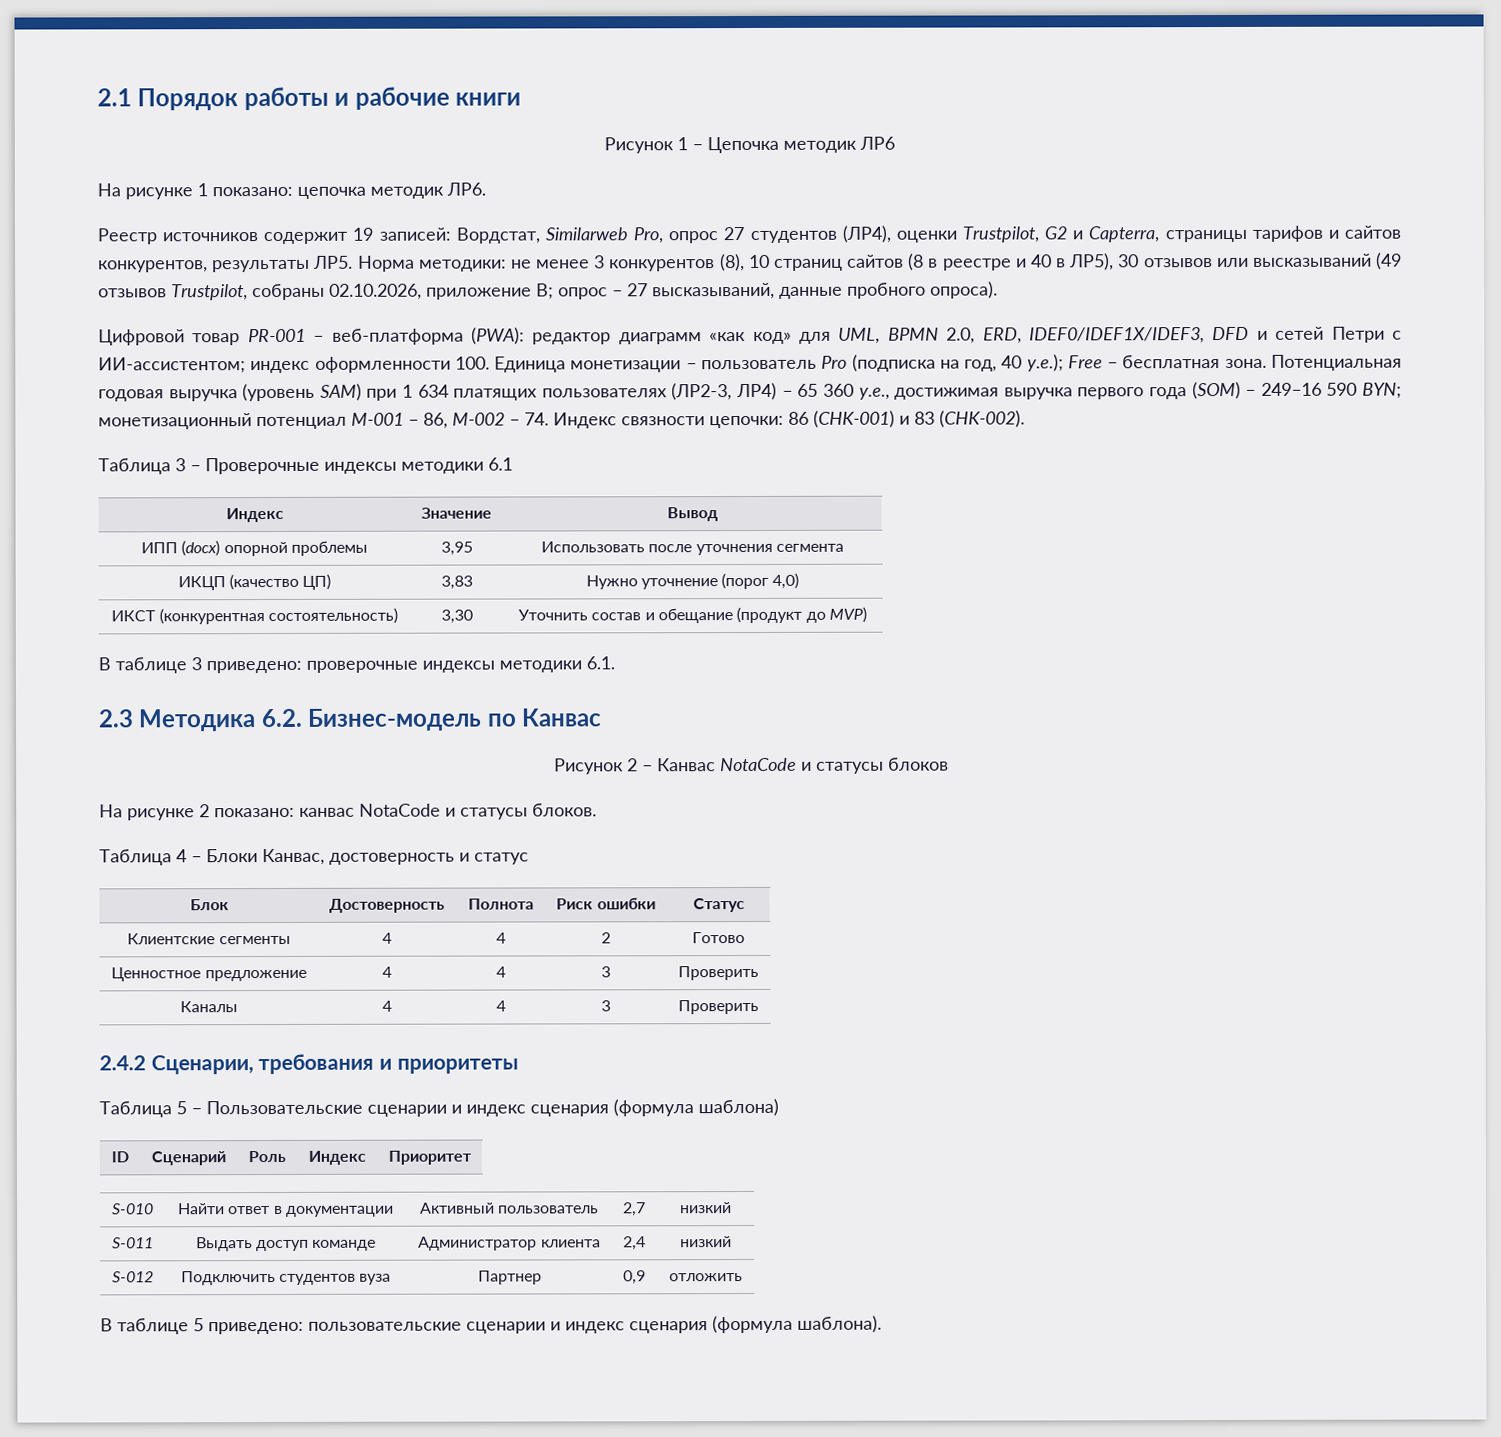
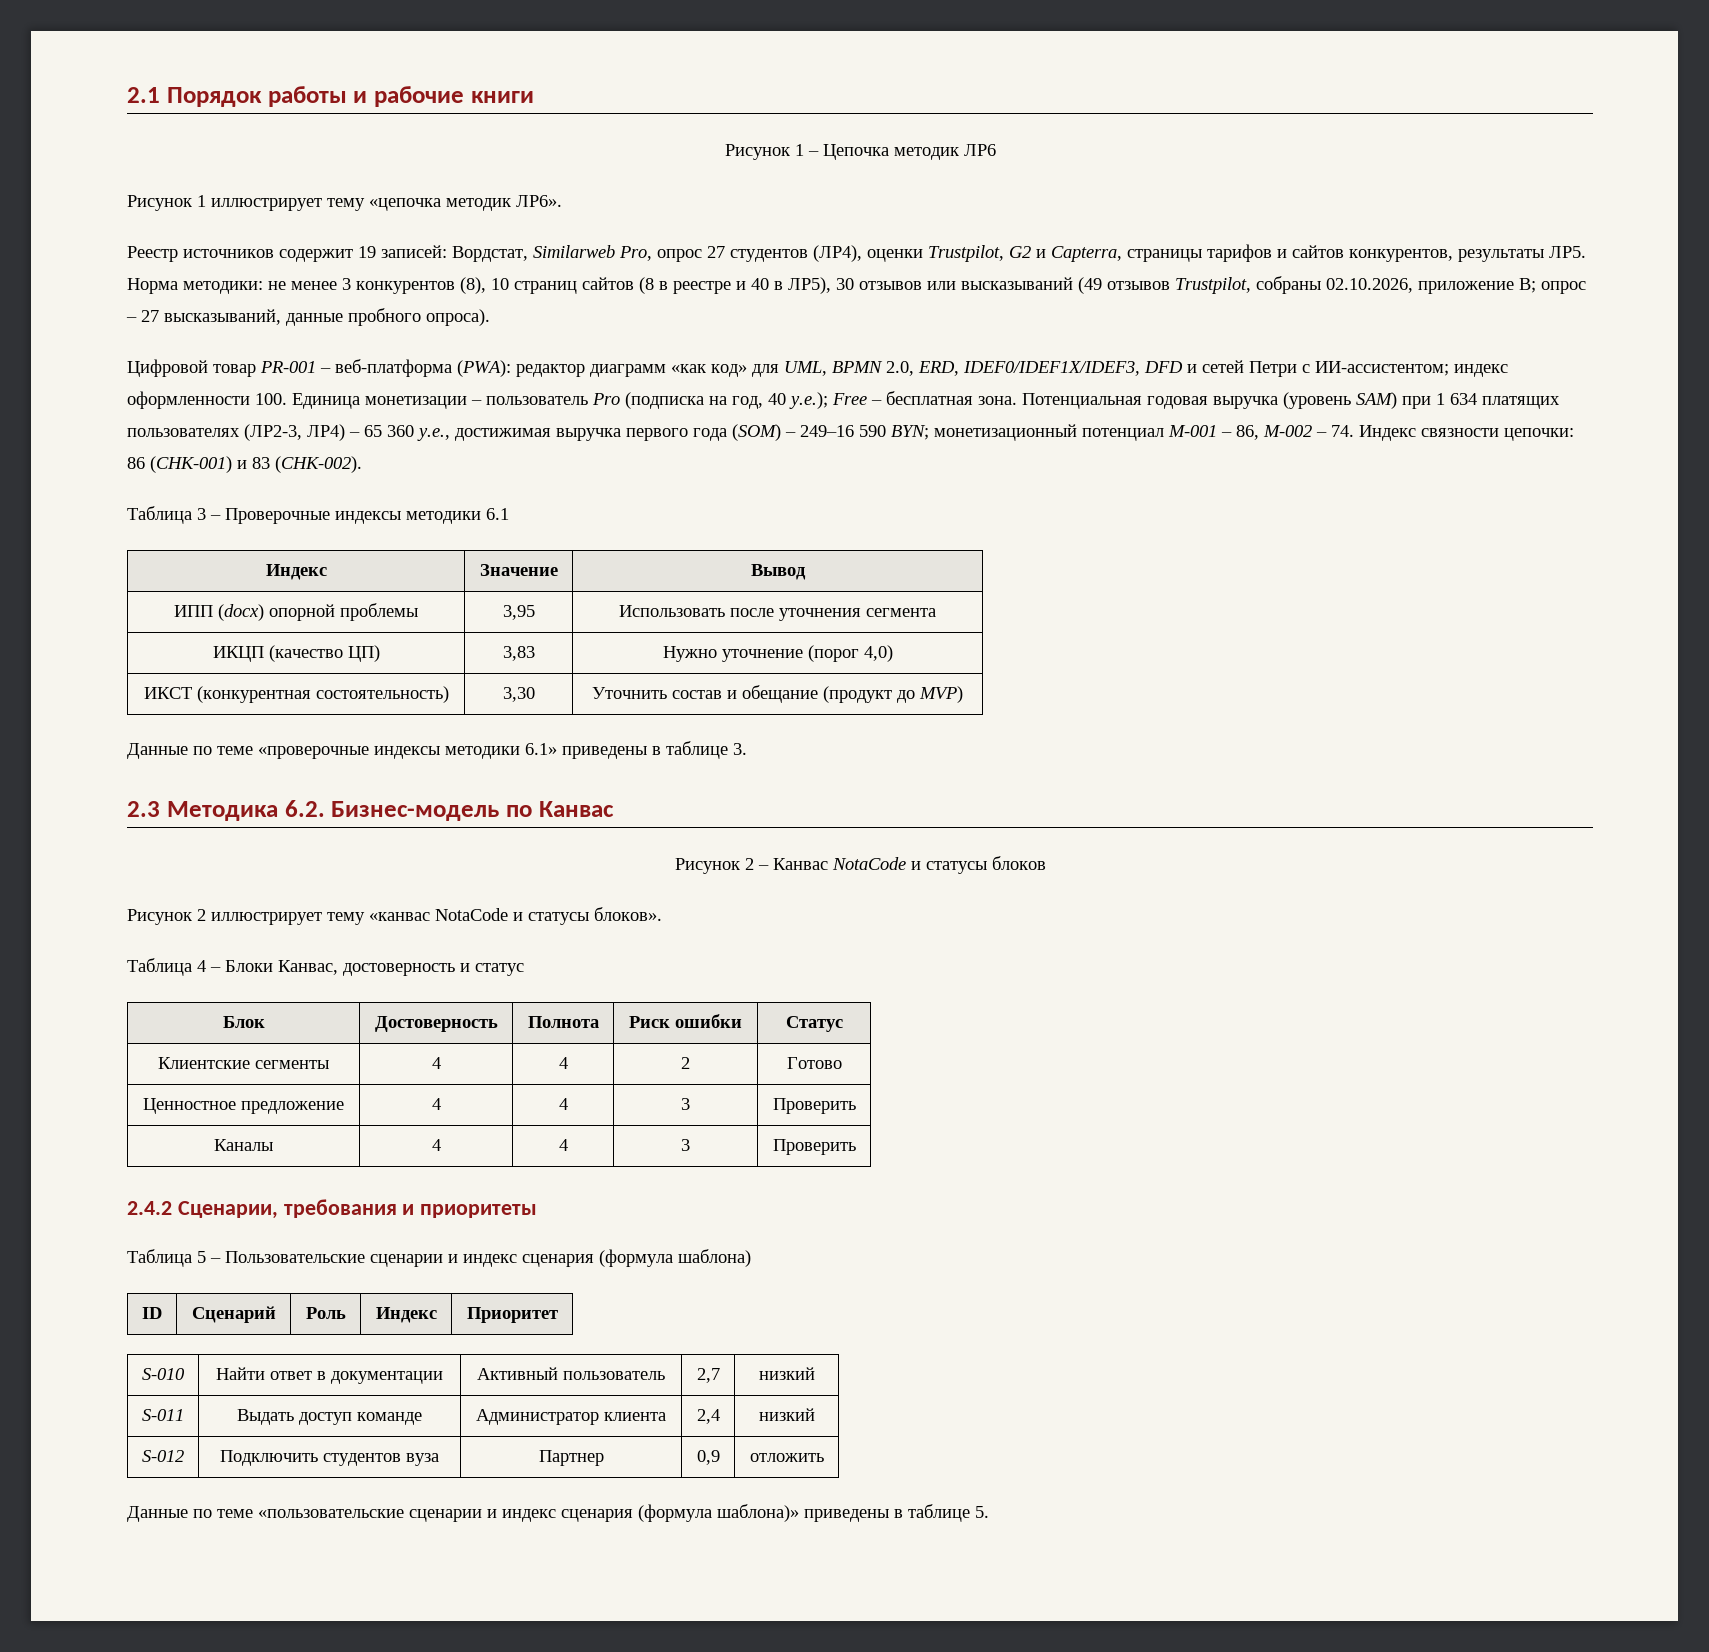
- На рисунке 1 показано: цепочка методик ЛР6.
+ Рисунок 1 иллюстрирует тему «цепочка методик ЛР6».
- В таблице 3 приведено: проверочные индексы методики 6.1.
+ Данные по теме «проверочные индексы методики 6.1» приведены в таблице 3.
- На рисунке 2 показано: канвас NotaCode и статусы блоков.
+ Рисунок 2 иллюстрирует тему «канвас NotaCode и статусы блоков».
- В таблице 5 приведено: пользовательские сценарии и индекс сценария (формула шаблона).
+ Данные по теме «пользовательские сценарии и индекс сценария (формула шаблона)» приведены в таблице 5.

